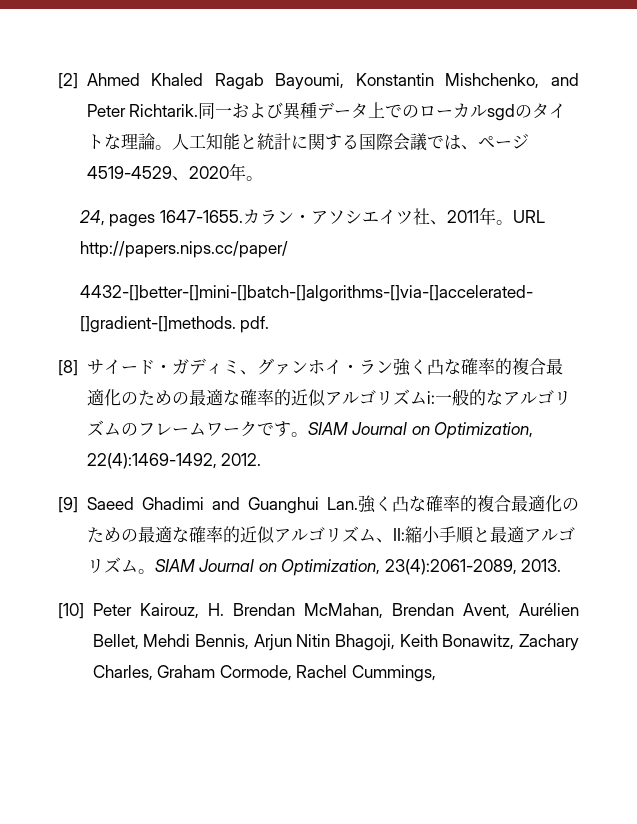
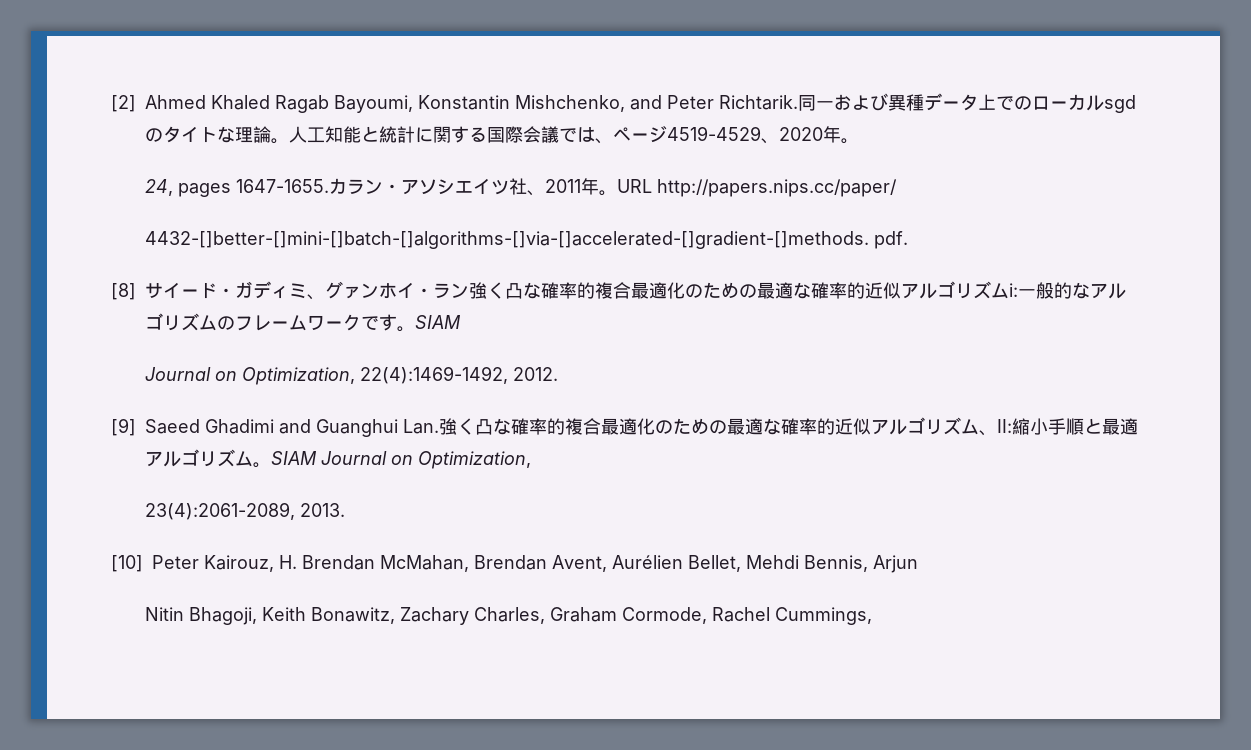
- [8]サイード・ガディミ、グァンホイ・ラン強く凸な確率的複合最適化のための最適な確率的近似アルゴリズムi:一般的なアルゴリズムのフレームワークです。SIAM Journal on Optimization, 22(4):1469-1492, 2012.
+ [8]サイード・ガディミ、グァンホイ・ラン強く凸な確率的複合最適化のための最適な確率的近似アルゴリズムi:一般的なアルゴリズムのフレームワークです。SIAM
+ Journal on Optimization, 22(4):1469-1492, 2012.
- SIAM Journal on Optimization, 23(4):2061-2089, 2013.
+ SIAM Journal on Optimization,
+ 23(4):2061-2089, 2013.
- [10] Peter Kairouz, H. Brendan McMahan, Brendan Avent, Aurélien Bellet, Mehdi Bennis, Arjun Nitin Bhagoji, Keith Bonawitz, Zachary Charles, Graham Cormode, Rachel Cummings,
+ [10] Peter Kairouz, H. Brendan McMahan, Brendan Avent, Aurélien Bellet, Mehdi Bennis, Arjun
+ Nitin Bhagoji, Keith Bonawitz, Zachary Charles, Graham Cormode, Rachel Cummings,

